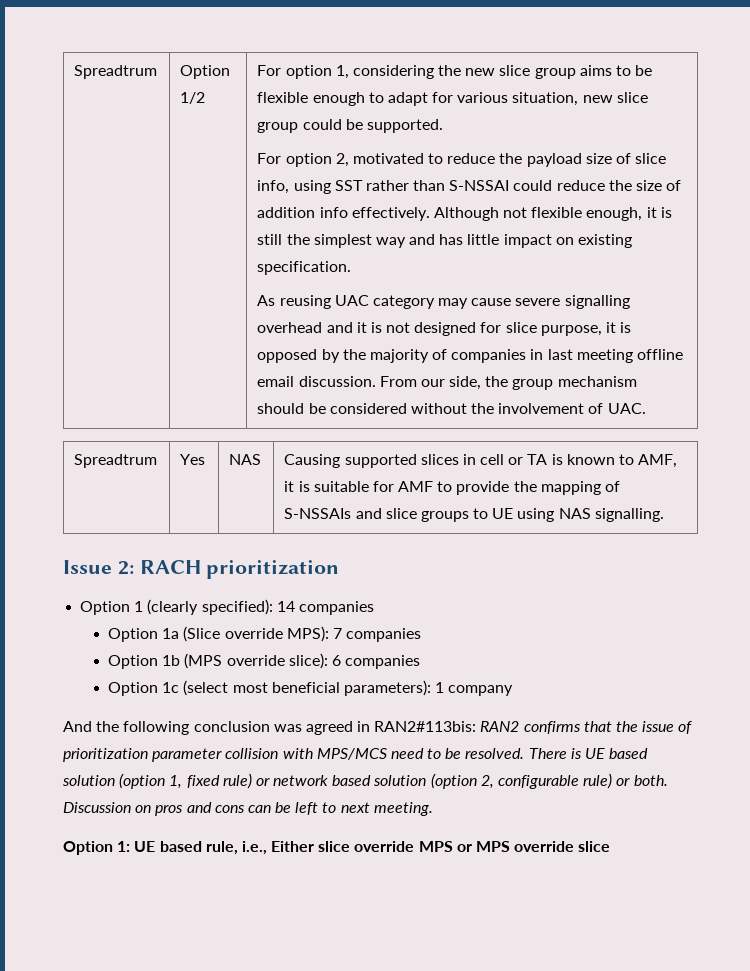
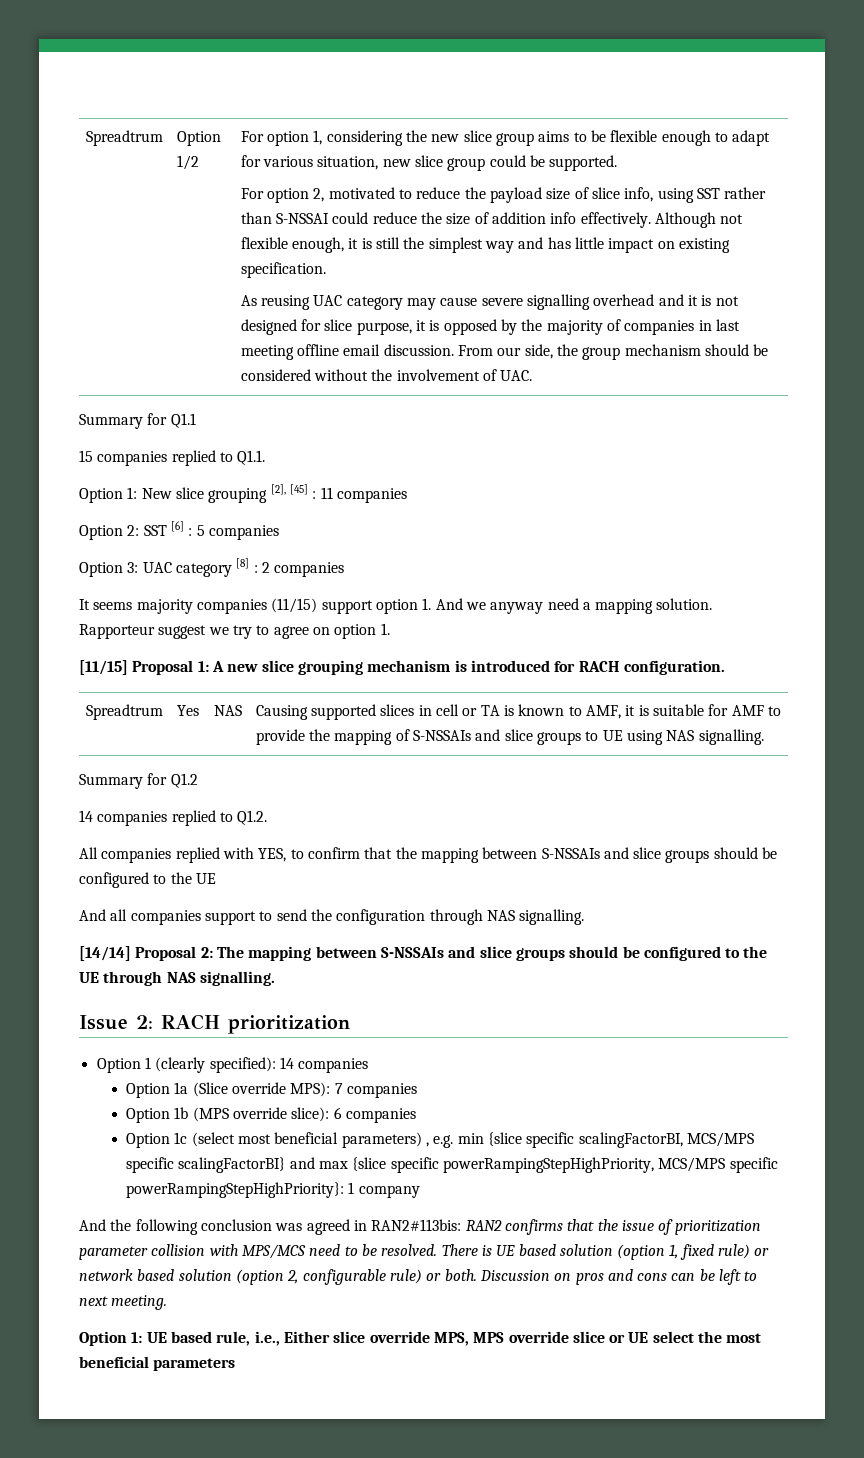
+ Summary for Q1.1
+ 15 companies replied to Q1.1.
+ Option 1: New slice grouping [2], [45] : 11 companies
+ Option 2: SST [6] : 5 companies
+ Option 3: UAC category [8] : 2 companies
+ It seems majority companies (11/15) support option 1. And we anyway need a mapping solution. Rapporteur suggest we try to agree on option 1.
+ [11/15] Proposal 1: A new slice grouping mechanism is introduced for RACH configuration.
+ Summary for Q1.2
+ 14 companies replied to Q1.2.
+ All companies replied with YES, to confirm that the mapping between S-NSSAIs and slice groups should be configured to the UE
+ And all companies support to send the configuration through NAS signalling.
+ [14/14] Proposal 2: The mapping between S-NSSAIs and slice groups should be configured to the UE through NAS signalling.
- Option 1c (select most beneficial parameters): 1 company
+ Option 1c (select most beneficial parameters) , e.g. min {slice specific scalingFactorBI, MCS/MPS specific scalingFactorBI} and max {slice specific powerRampingStepHighPriority, MCS/MPS specific powerRampingStepHighPriority}: 1 company
- Option 1: UE based rule, i.e., Either slice override MPS or MPS override slice
+ Option 1: UE based rule, i.e., Either slice override MPS, MPS override slice or UE select the most beneficial parameters

